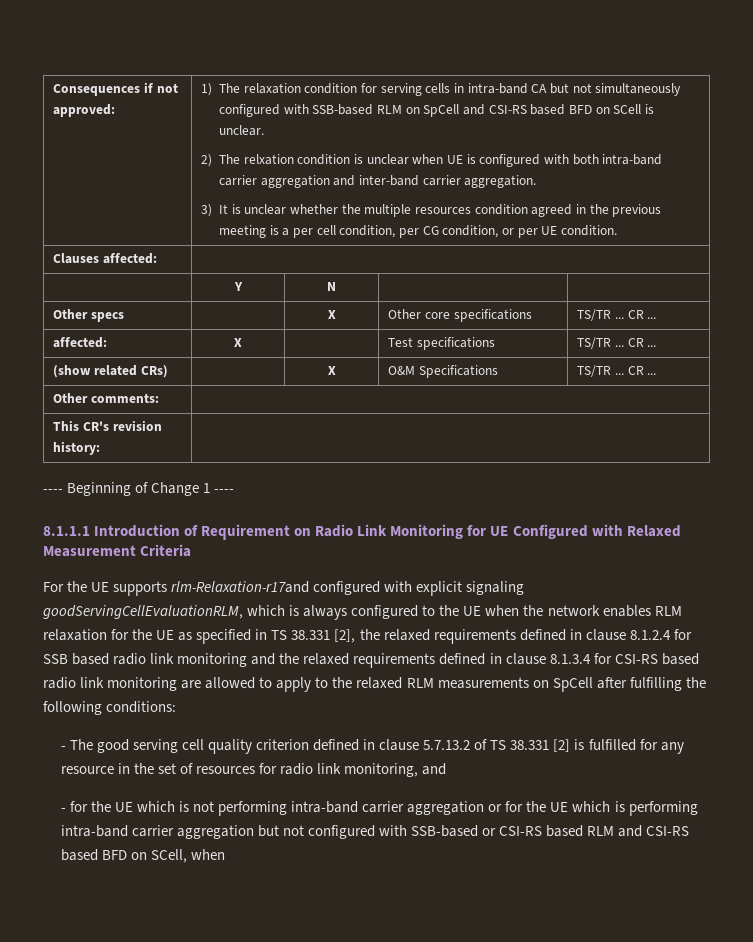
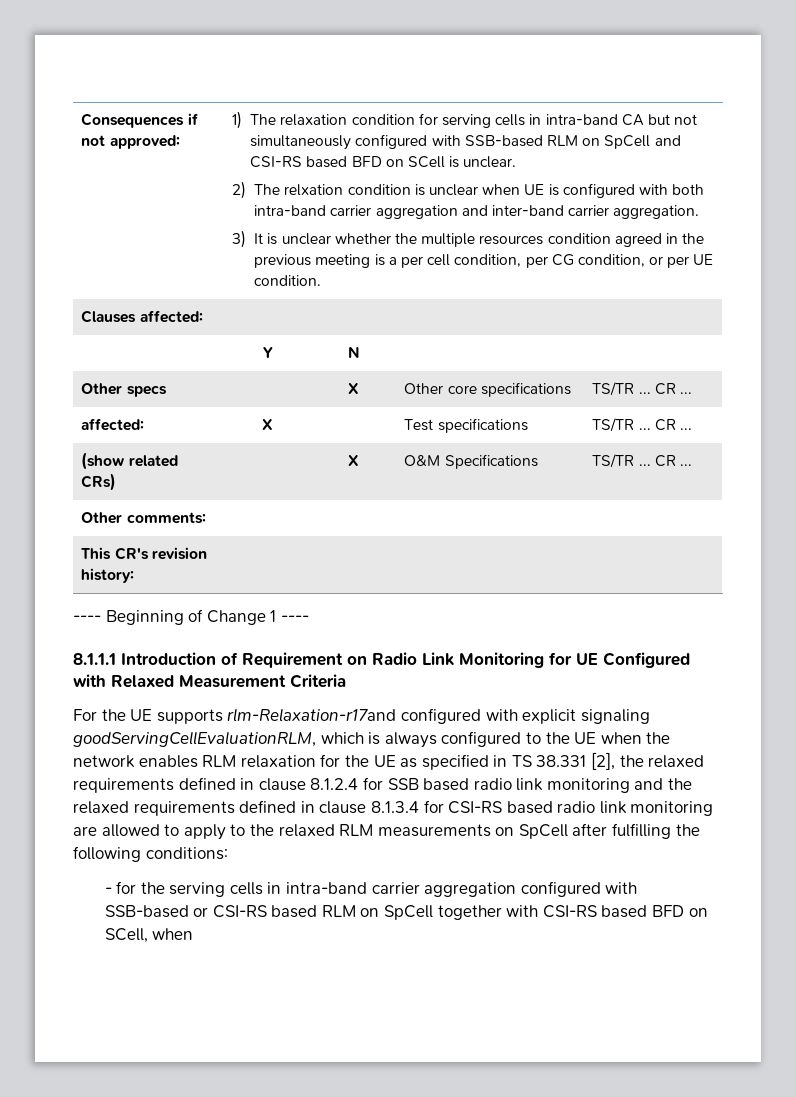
- - The good serving cell quality criterion defined in clause 5.7.13.2 of TS 38.331 [2] is fulfilled for any resource in the set of resources for radio link monitoring, and
- - for the UE which is not performing intra-band carrier aggregation or for the UE which is performing intra-band carrier aggregation but not configured with SSB-based or CSI-RS based RLM and CSI-RS based BFD on SCell, when
+ - for the serving cells in intra-band carrier aggregation configured with SSB-based or CSI-RS based RLM on SpCell together with CSI-RS based BFD on SCell, when

